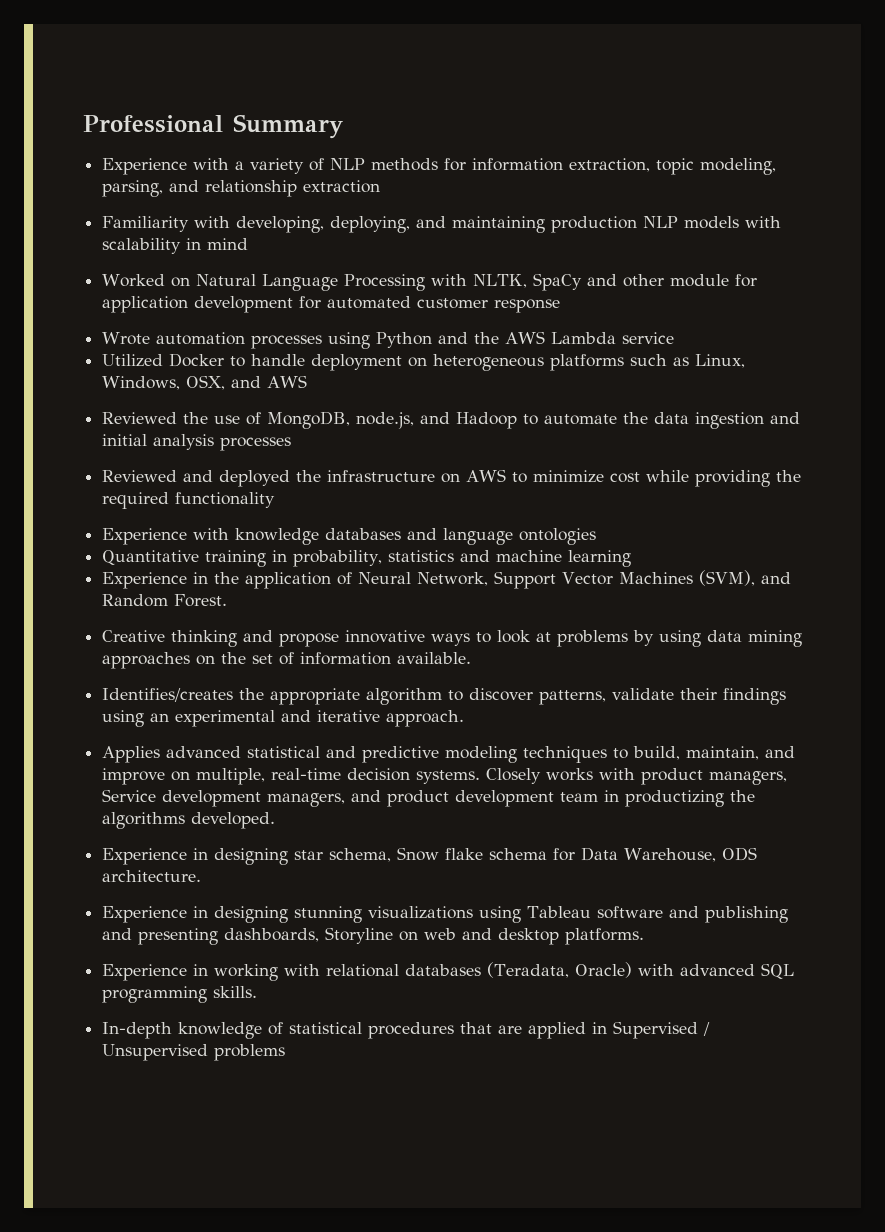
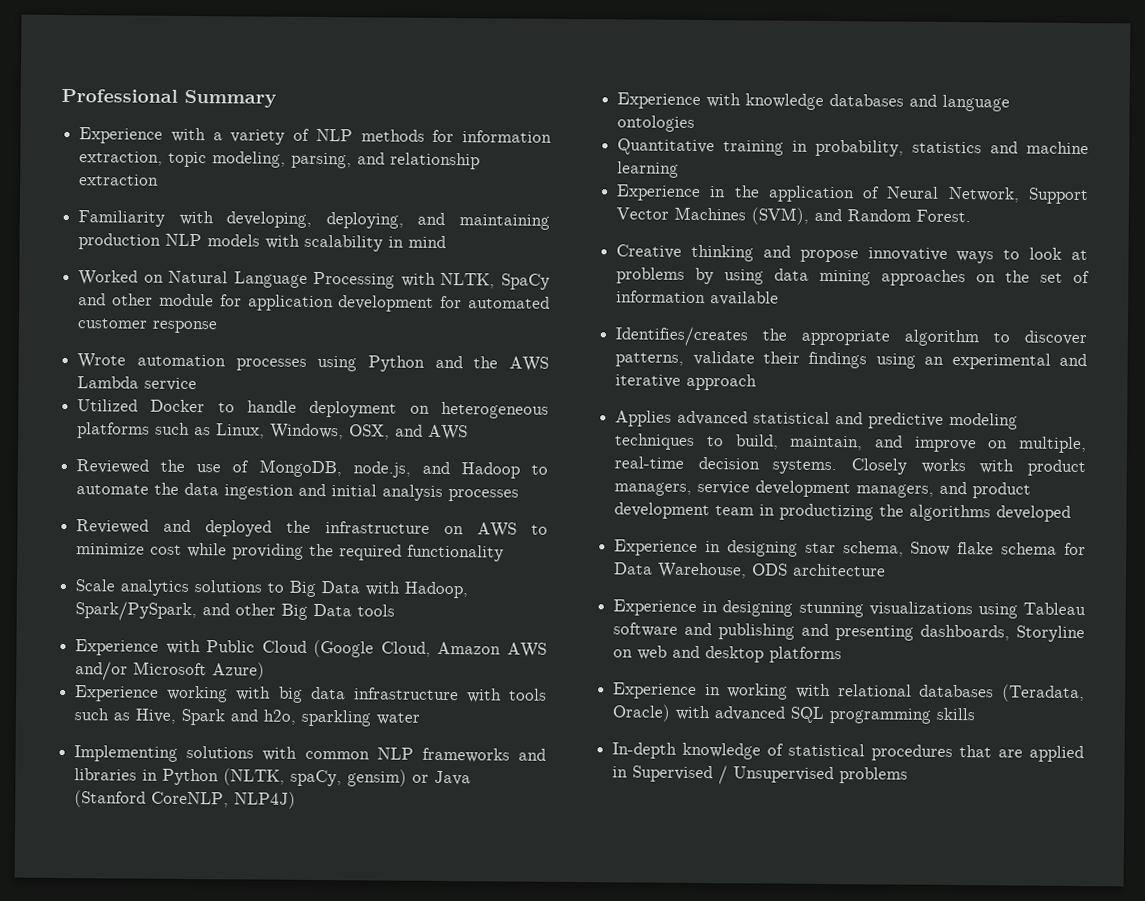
+ Scale analytics solutions to Big Data with Hadoop, Spark/PySpark, and other Big Data tools
+ Experience with Public Cloud (Google Cloud, Amazon AWS and/or Microsoft Azure)
+ Experience working with big data infrastructure with tools such as Hive, Spark and h2o, sparkling water
+ Implementing solutions with common NLP frameworks and libraries in Python (NLTK, spaCy, gensim) or Java (Stanford CoreNLP, NLP4J)
- Creative thinking and propose innovative ways to look at problems by using data mining approaches on the set of information available.
+ Creative thinking and propose innovative ways to look at problems by using data mining approaches on the set of information available
- Identifies/creates the appropriate algorithm to discover patterns, validate their findings using an experimental and iterative approach.
+ Identifies/creates the appropriate algorithm to discover patterns, validate their findings using an experimental and iterative approach
- Closely works with product managers, Service development managers, and product development team in productizing the algorithms developed.
+ Closely works with product managers, service development managers, and product development team in productizing the algorithms developed
- Experience in designing star schema, Snow flake schema for Data Warehouse, ODS architecture.
+ Experience in designing star schema, Snow flake schema for Data Warehouse, ODS architecture
- Experience in designing stunning visualizations using Tableau software and publishing and presenting dashboards, Storyline on web and desktop platforms.
+ Experience in designing stunning visualizations using Tableau software and publishing and presenting dashboards, Storyline on web and desktop platforms
- Experience in working with relational databases (Teradata, Oracle) with advanced SQL programming skills.
+ Experience in working with relational databases (Teradata, Oracle) with advanced SQL programming skills

